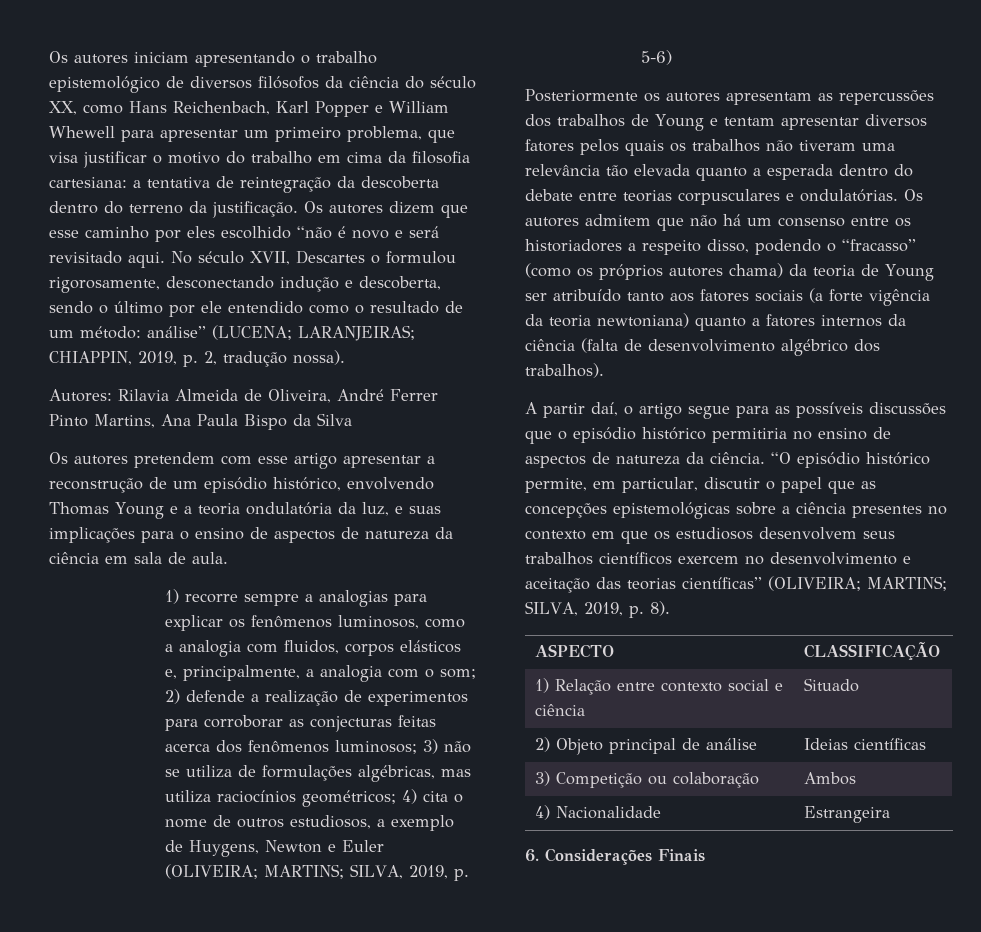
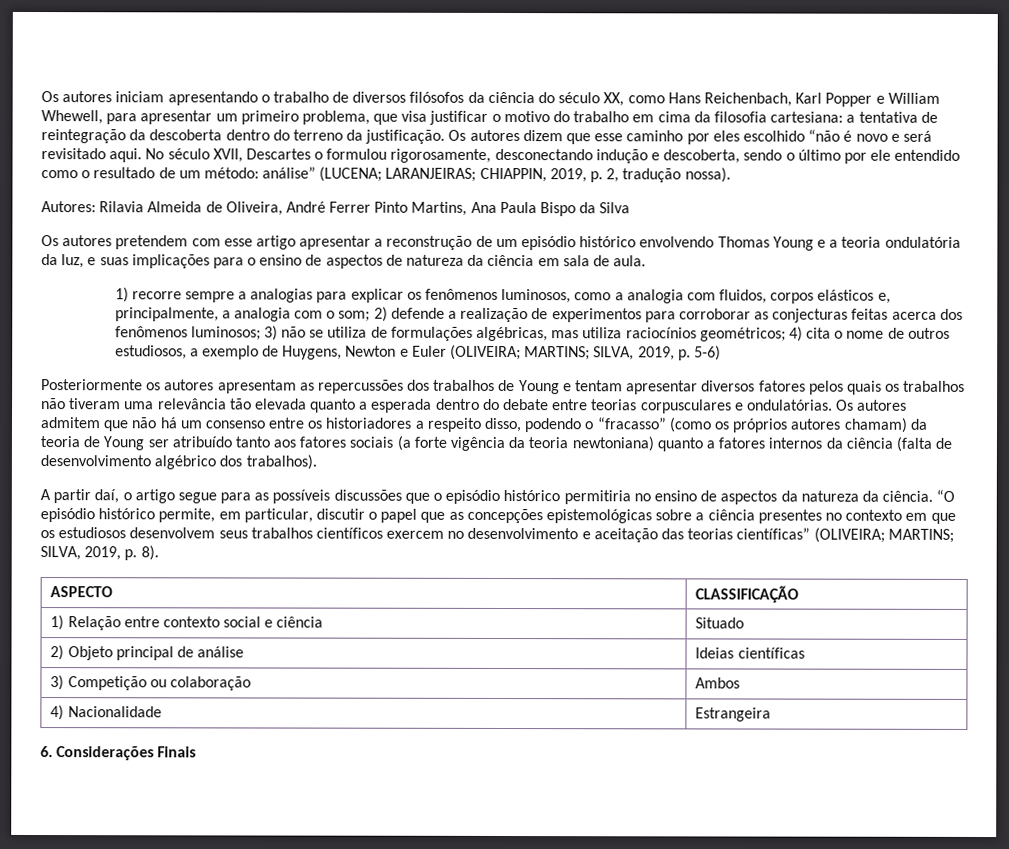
- Os autores iniciam apresentando o trabalho epistemológico de diversos filósofos da ciência do século XX, como Hans Reichenbach, Karl Popper e William Whewell para apresentar um primeiro problema, que visa justificar o motivo do trabalho em cima da filosofia cartesiana: a tentativa de reintegração da descoberta dentro do terreno da justificação.
+ Os autores iniciam apresentando o trabalho de diversos filósofos da ciência do século XX, como Hans Reichenbach, Karl Popper e William Whewell, para apresentar um primeiro problema, que visa justificar o motivo do trabalho em cima da filosofia cartesiana: a tentativa de reintegração da descoberta dentro do terreno da justificação.
- Os autores pretendem com esse artigo apresentar a reconstrução de um episódio histórico, envolvendo Thomas Young e a teoria ondulatória da luz, e suas implicações para o ensino de aspectos de natureza da ciência em sala de aula.
+ Os autores pretendem com esse artigo apresentar a reconstrução de um episódio histórico envolvendo Thomas Young e a teoria ondulatória da luz, e suas implicações para o ensino de aspectos de natureza da ciência em sala de aula.
- Os autores admitem que não há um consenso entre os historiadores a respeito disso, podendo o “fracasso” (como os próprios autores chama) da teoria de Young ser atribuído tanto aos fatores sociais (a forte vigência da teoria newtoniana) quanto a fatores internos da ciência (falta de desenvolvimento algébrico dos trabalhos).
+ Os autores admitem que não há um consenso entre os historiadores a respeito disso, podendo o “fracasso” (como os próprios autores chamam) da teoria de Young ser atribuído tanto aos fatores sociais (a forte vigência da teoria newtoniana) quanto a fatores internos da ciência (falta de desenvolvimento algébrico dos trabalhos).
- A partir daí, o artigo segue para as possíveis discussões que o episódio histórico permitiria no ensino de aspectos de natureza da ciência.
+ A partir daí, o artigo segue para as possíveis discussões que o episódio histórico permitiria no ensino de aspectos da natureza da ciência.

